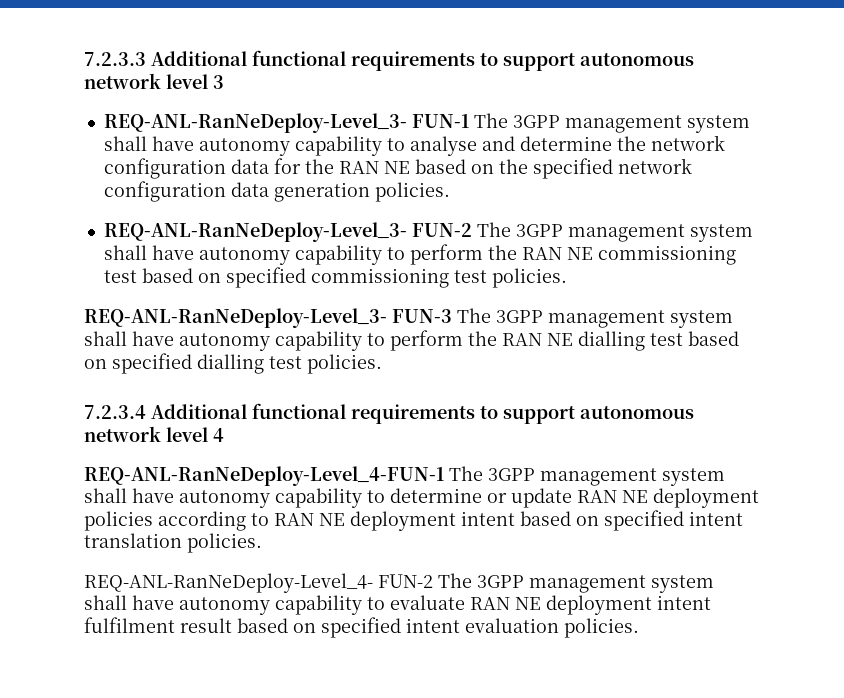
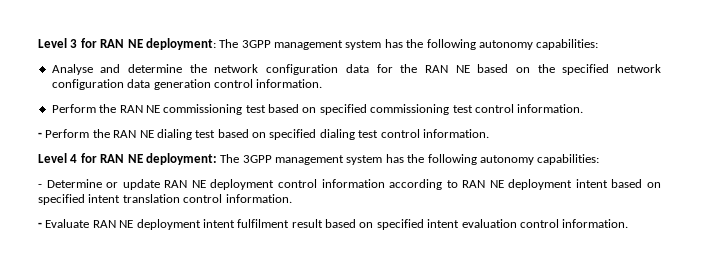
- 7.2.3.3 Additional functional requirements to support autonomous network level 3
- REQ-ANL-RanNeDeploy-Level_3- FUN-1 The 3GPP management system shall have autonomy capability to analyse and determine the network configuration data for the RAN NE based on the specified network configuration data generation policies.
- REQ-ANL-RanNeDeploy-Level_3- FUN-2 The 3GPP management system shall have autonomy capability to perform the RAN NE commissioning test based on specified commissioning test policies.
- REQ-ANL-RanNeDeploy-Level_3- FUN-3 The 3GPP management system shall have autonomy capability to perform the RAN NE dialling test based on specified dialling test policies.
- 7.2.3.4 Additional functional requirements to support autonomous network level 4
- REQ-ANL-RanNeDeploy-Level_4-FUN-1 The 3GPP management system shall have autonomy capability to determine or update RAN NE deployment policies according to RAN NE deployment intent based on specified intent translation policies.
- REQ-ANL-RanNeDeploy-Level_4- FUN-2 The 3GPP management system shall have autonomy capability to evaluate RAN NE deployment intent fulfilment result based on specified intent evaluation policies.
+ Level 3 for RAN NE deployment: The 3GPP management system has the following autonomy capabilities:
+ Analyse and determine the network configuration data for the RAN NE based on the specified network configuration data generation control information.
+ Perform the RAN NE commissioning test based on specified commissioning test control information.
+ - Perform the RAN NE dialing test based on specified dialing test control information.
+ Level 4 for RAN NE deployment: The 3GPP management system has the following autonomy capabilities:
+ - Determine or update RAN NE deployment control information according to RAN NE deployment intent based on specified intent translation control information.
+ - Evaluate RAN NE deployment intent fulfilment result based on specified intent evaluation control information.

